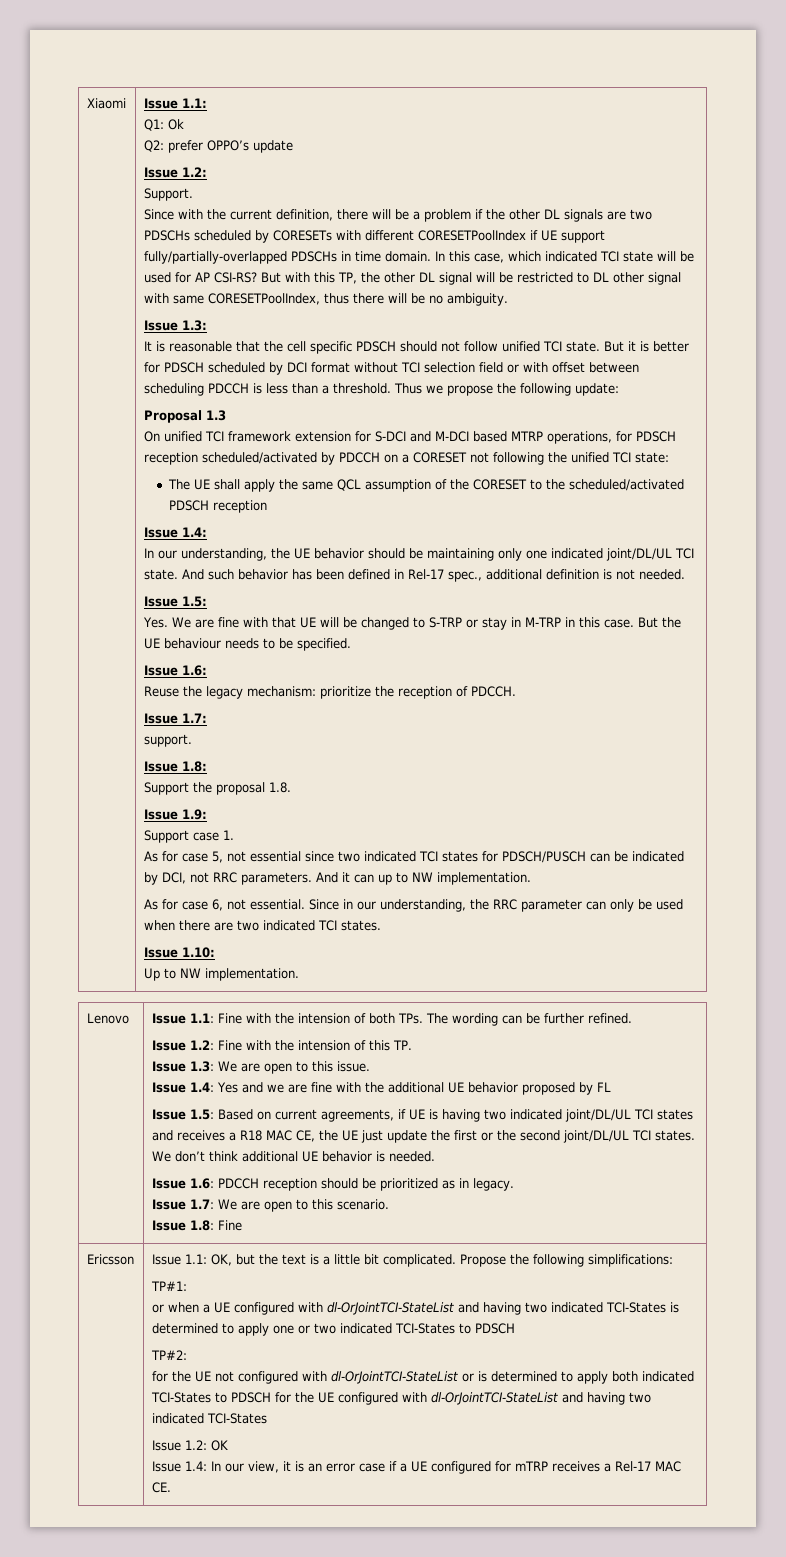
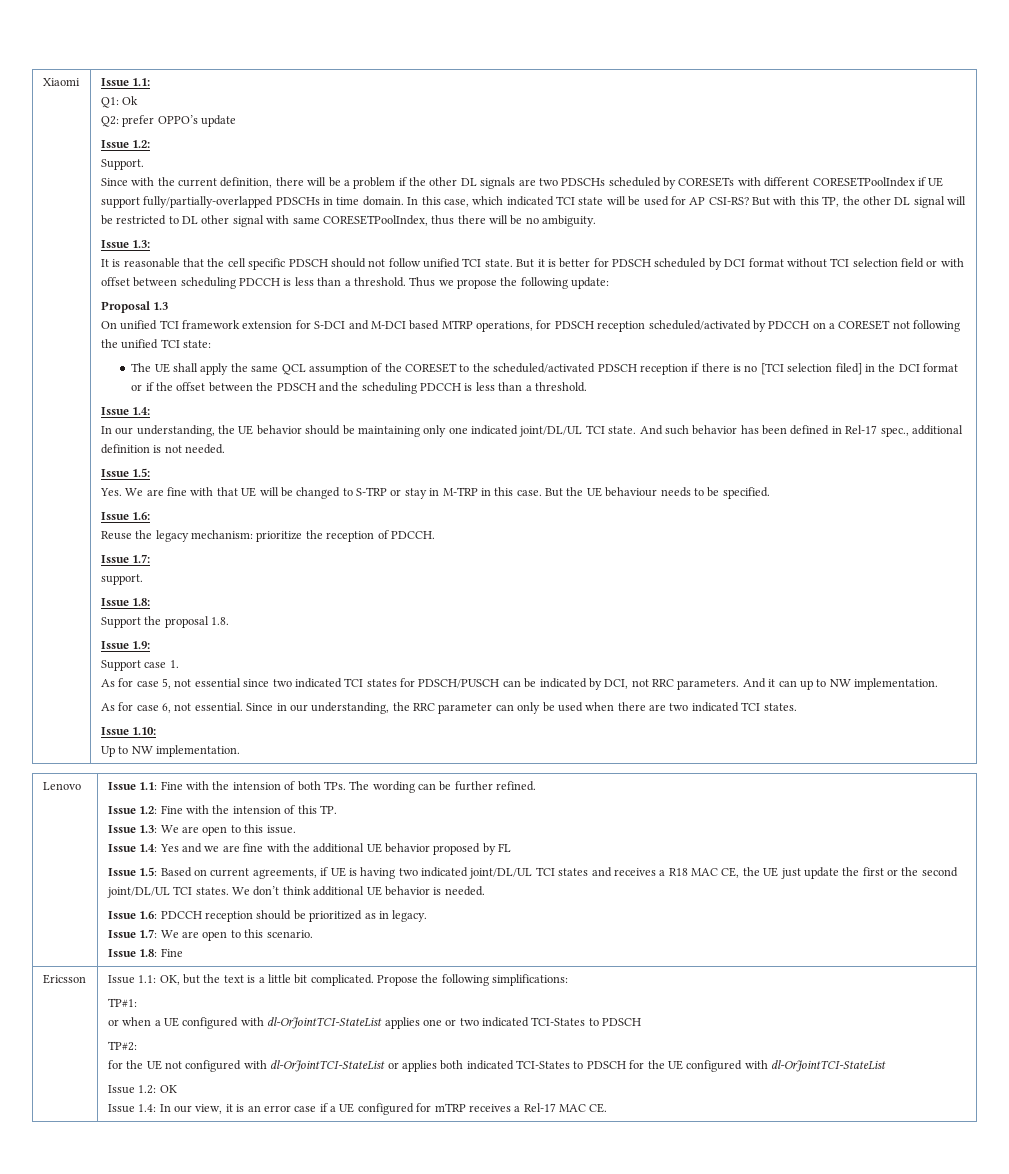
- The UE shall apply the same QCL assumption of the CORESET to the scheduled/activated PDSCH reception
+ The UE shall apply the same QCL assumption of the CORESET to the scheduled/activated PDSCH reception if there is no [TCI selection filed] in the DCI format or if the offset between the PDSCH and the scheduling PDCCH is less than a threshold.
- or when a UE configured with dl-OrJointTCI-StateList and having two indicated TCI-States is determined to apply one or two indicated TCI-States to PDSCH
+ or when a UE configured with dl-OrJointTCI-StateList applies one or two indicated TCI-States to PDSCH
- for the UE not configured with dl-OrJointTCI-StateList or is determined to apply both indicated TCI-States to PDSCH for the UE configured with dl-OrJointTCI-StateList and having two indicated TCI-States
+ for the UE not configured with dl-OrJointTCI-StateList or applies both indicated TCI-States to PDSCH for the UE configured with dl-OrJointTCI-StateList

